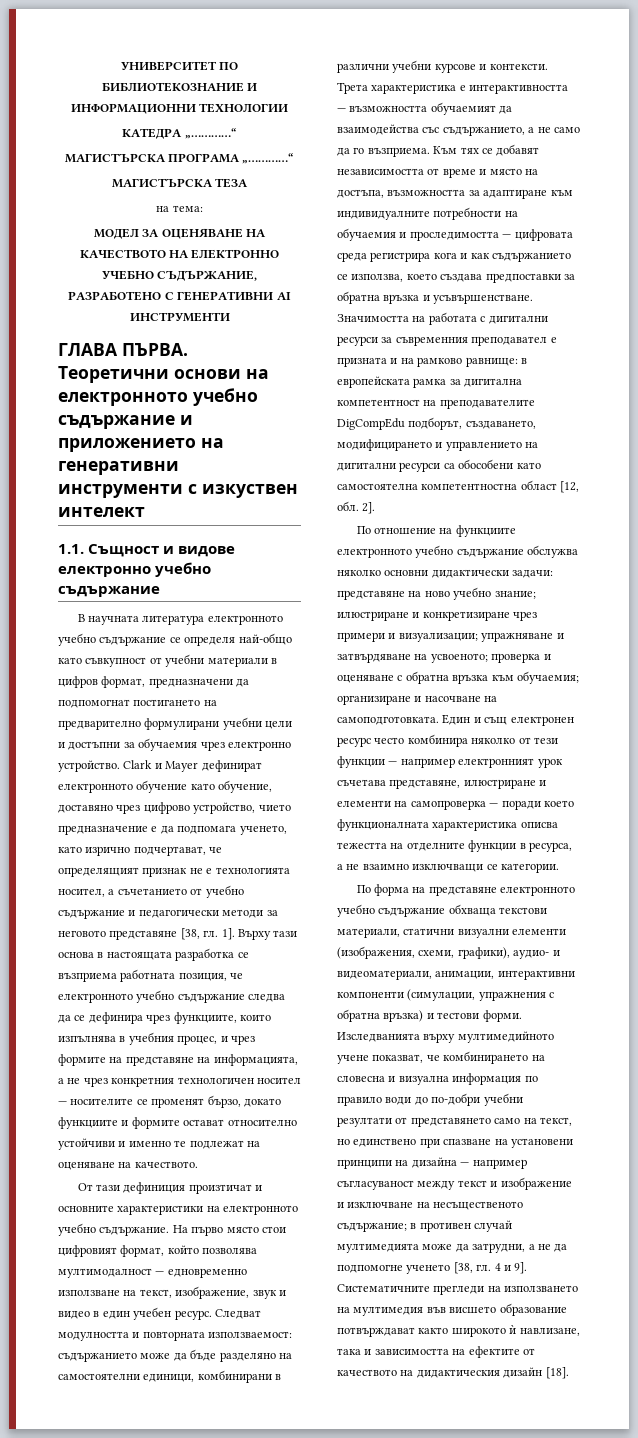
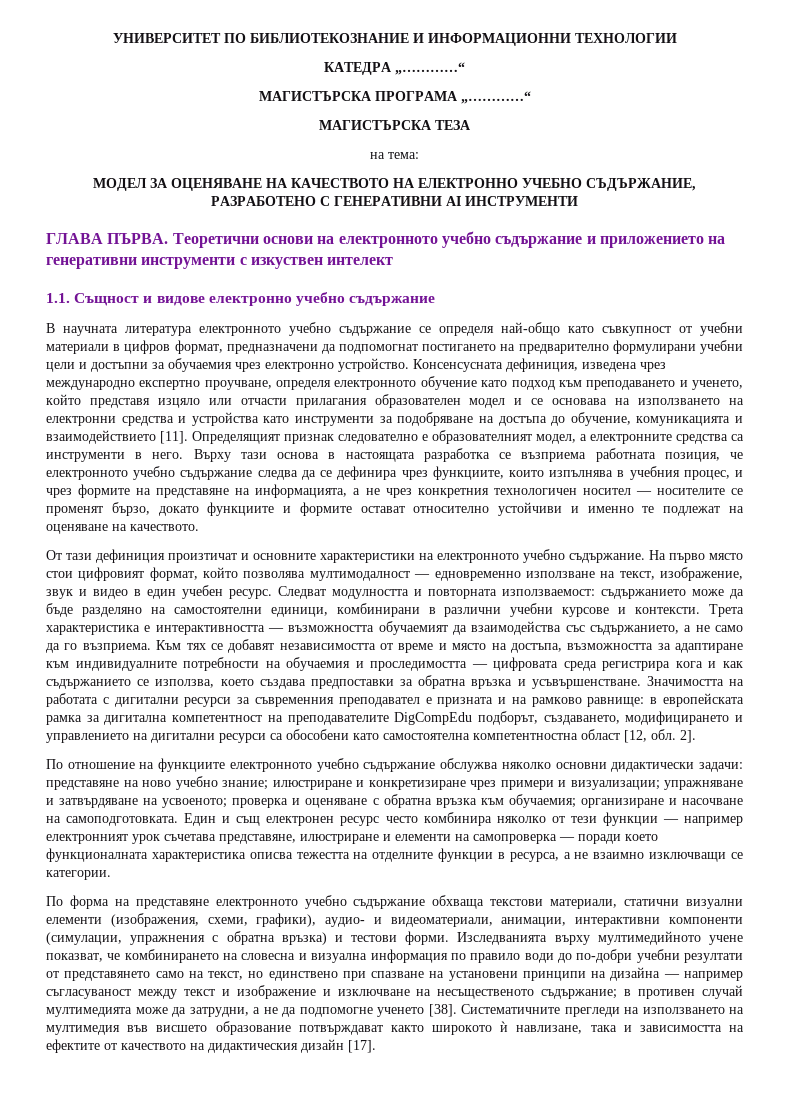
- Clark и Mayer дефинират електронното обучение като обучение, доставяно чрез цифрово устройство, чието предназначение е да подпомага ученето, като изрично подчертават, че определящият признак не е технологията носител, а съчетанието от учебно съдържание и педагогически методи за неговото представяне [38, гл. 1].
+ Консенсусната дефиниция, изведена чрез международно експертно проучване, определя електронното обучение като подход към преподаването и ученето, който представя изцяло или отчасти прилагания образователен модел и се основава на използването на електронни средства и устройства като инструменти за подобряване на достъпа до обучение, комуникацията и взаимодействието [11]. Определящият признак следователно е образователният модел, а електронните средства са инструменти в него.
- Изследванията върху мултимедийното учене показват, че комбинирането на словесна и визуална информация по правило води до по-добри учебни резултати от представянето само на текст, но единствено при спазване на установени принципи на дизайна — например съгласуваност между текст и изображение и изключване на несъщественото съдържание; в противен случай мултимедията може да затрудни, а не да подпомогне ученето [38, гл. 4 и 9].
+ Изследванията върху мултимедийното учене показват, че комбинирането на словесна и визуална информация по правило води до по-добри учебни резултати от представянето само на текст, но единствено при спазване на установени принципи на дизайна — например съгласуваност между текст и изображение и изключване на несъщественото съдържание; в противен случай мултимедията може да затрудни, а не да подпомогне ученето [38].
- Систематичните прегледи на използването на мултимедия във висшето образование потвърждават както широкото ѝ навлизане, така и зависимостта на ефектите от качеството на дидактическия дизайн [18].
+ Систематичните прегледи на използването на мултимедия във висшето образование потвърждават както широкото ѝ навлизане, така и зависимостта на ефектите от качеството на дидактическия дизайн [17].

